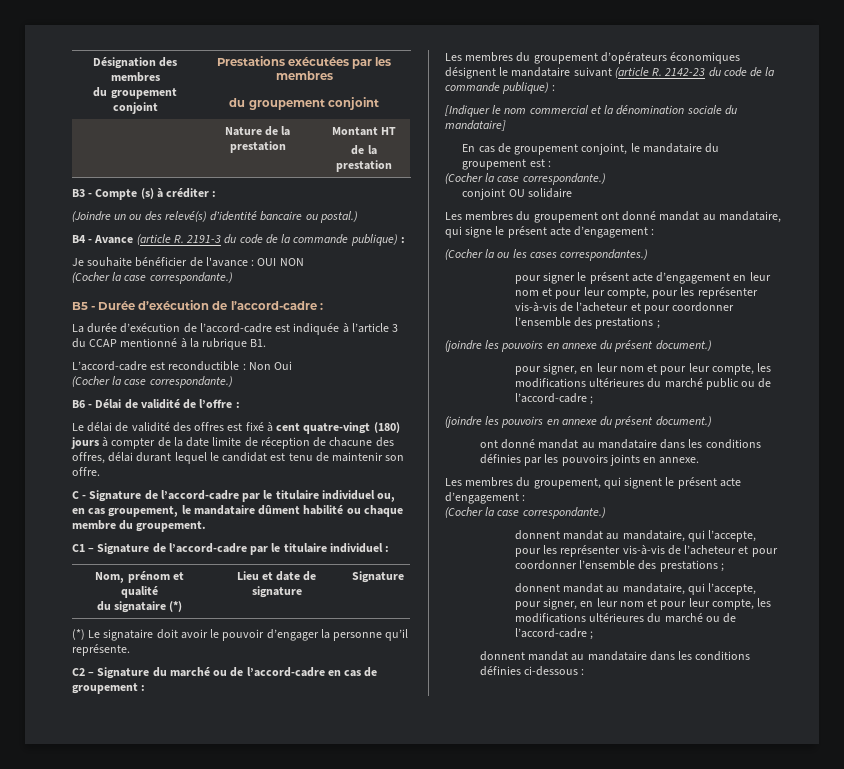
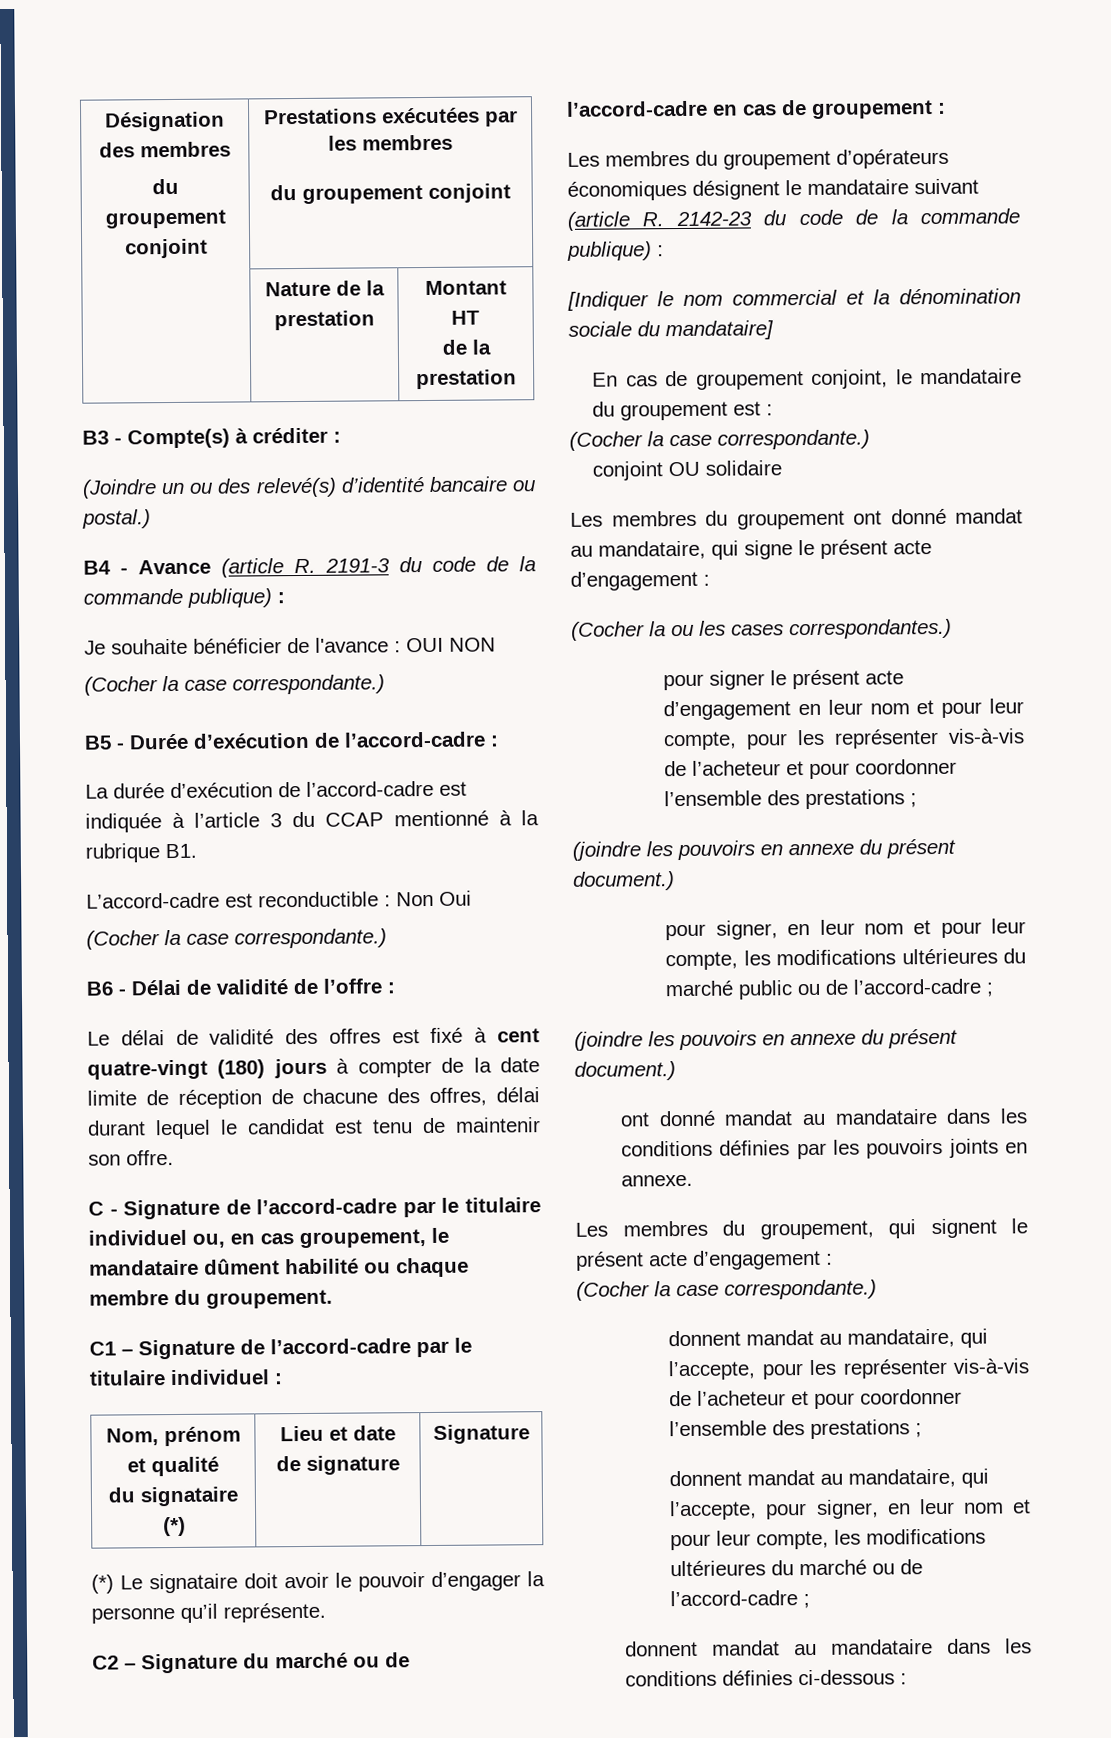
- B3 - Compte (s) à créditer :
+ B3 - Compte(s) à créditer :

